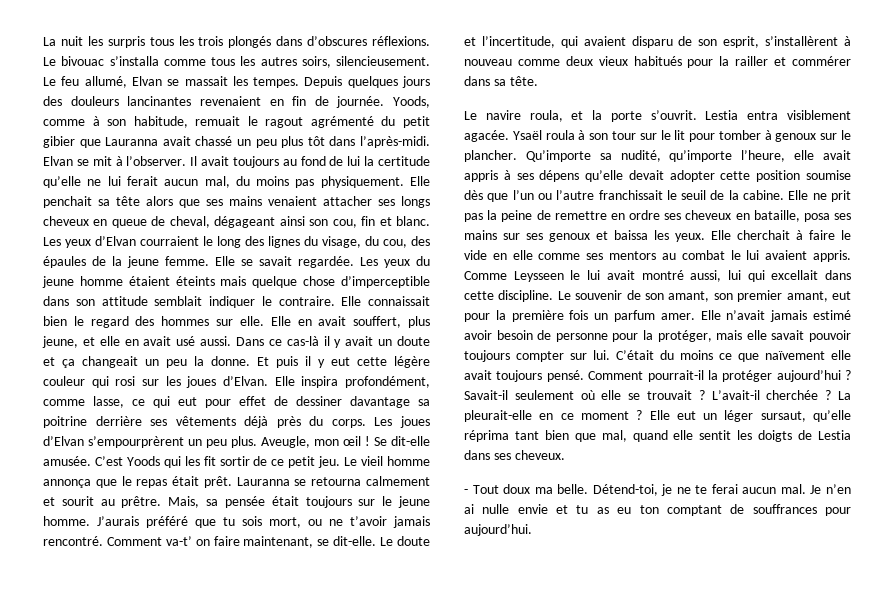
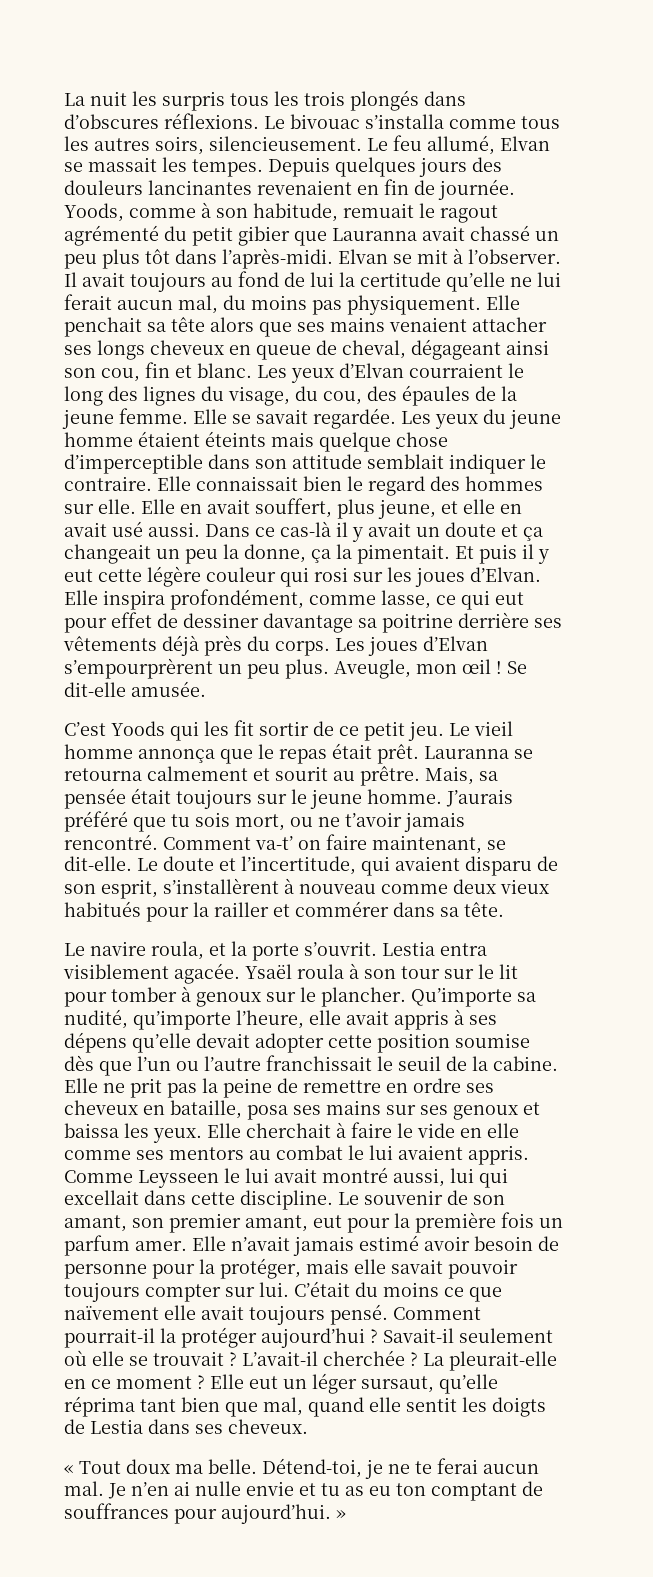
- Dans ce cas-là il y avait un doute et ça changeait un peu la donne.
+ Dans ce cas-là il y avait un doute et ça changeait un peu la donne, ça la pimentait.
- Se dit-elle amusée. C’est Yoods qui les fit sortir de ce petit jeu.
+ Se dit-elle amusée.
+ C’est Yoods qui les fit sortir de ce petit jeu.
- - Tout doux ma belle.
+ « Tout doux ma belle.
- Je n’en ai nulle envie et tu as eu ton comptant de souffrances pour aujourd’hui.
+ Je n’en ai nulle envie et tu as eu ton comptant de souffrances pour aujourd’hui. »

